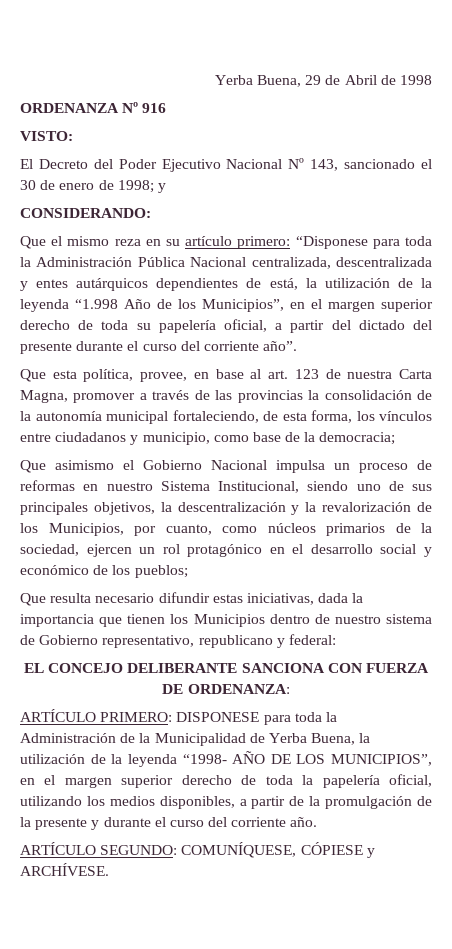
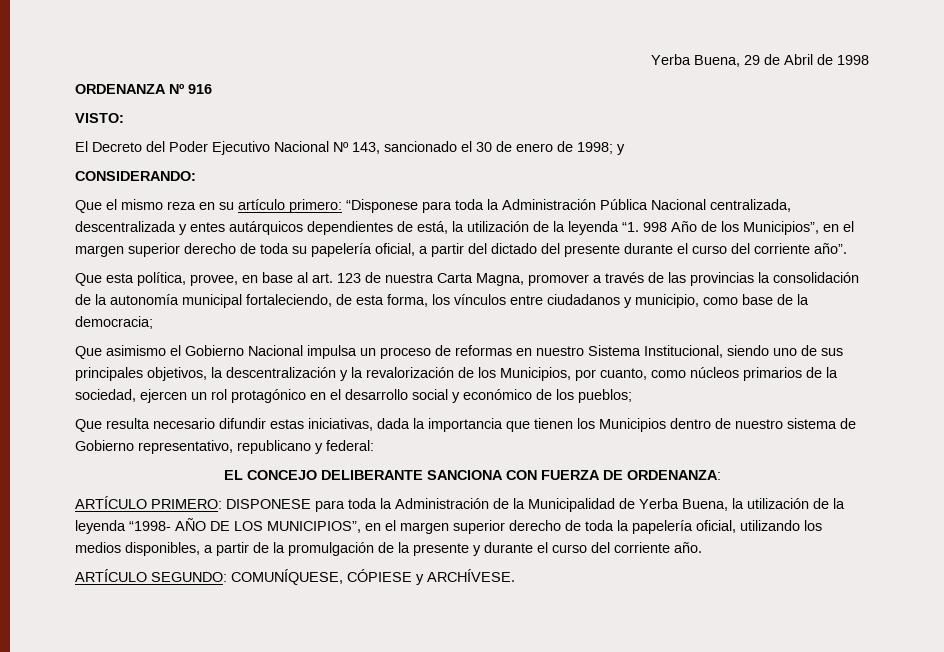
- Que el mismo reza en su artículo primero: “Disponese para toda la Administración Pública Nacional centralizada, descentralizada y entes autárquicos dependientes de está, la utilización de la leyenda “1.998 Año de los Municipios”, en el margen superior derecho de toda su papelería oficial, a partir del dictado del presente durante el curso del corriente año”.
+ Que el mismo reza en su artículo primero: “Disponese para toda la Administración Pública Nacional centralizada, descentralizada y entes autárquicos dependientes de está, la utilización de la leyenda “1. 998 Año de los Municipios”, en el margen superior derecho de toda su papelería oficial, a partir del dictado del presente durante el curso del corriente año”.

